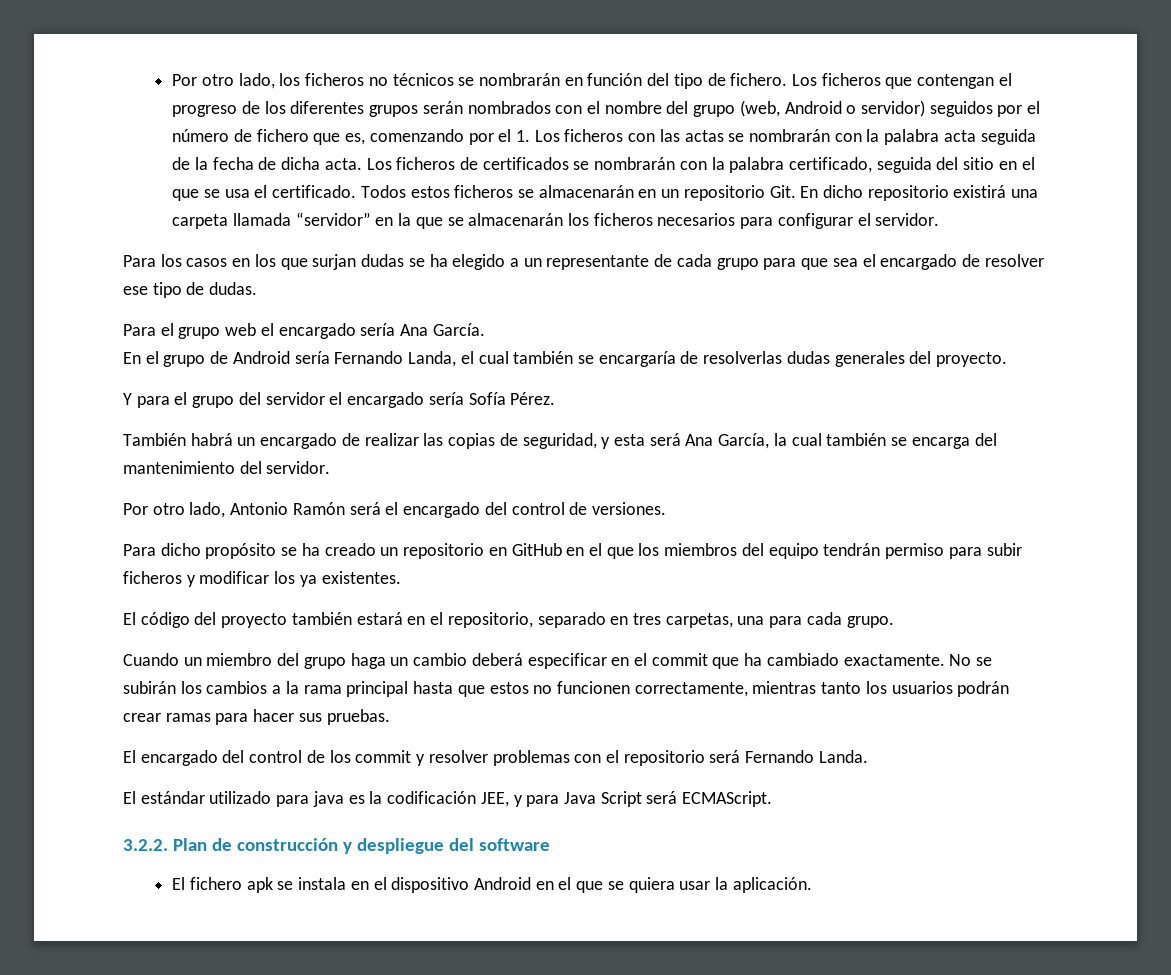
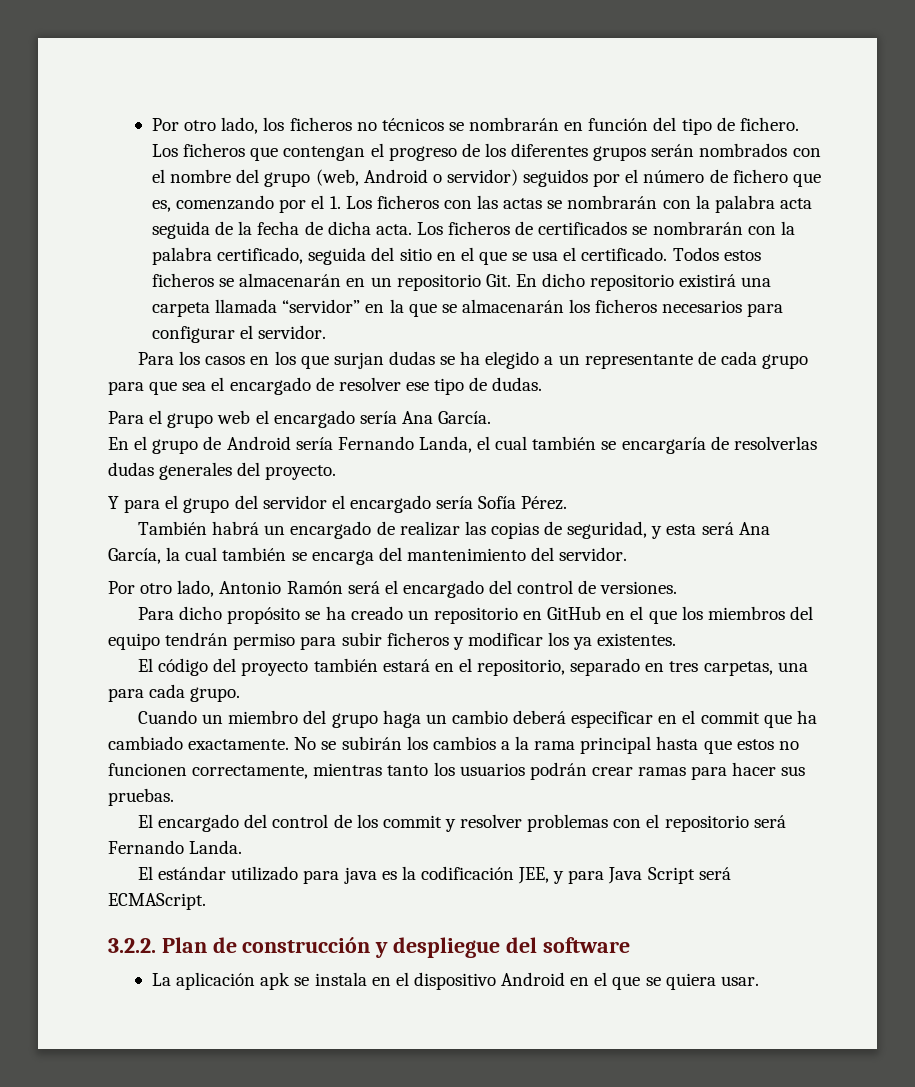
- El fichero apk se instala en el dispositivo Android en el que se quiera usar la aplicación.
+ La aplicación apk se instala en el dispositivo Android en el que se quiera usar.

